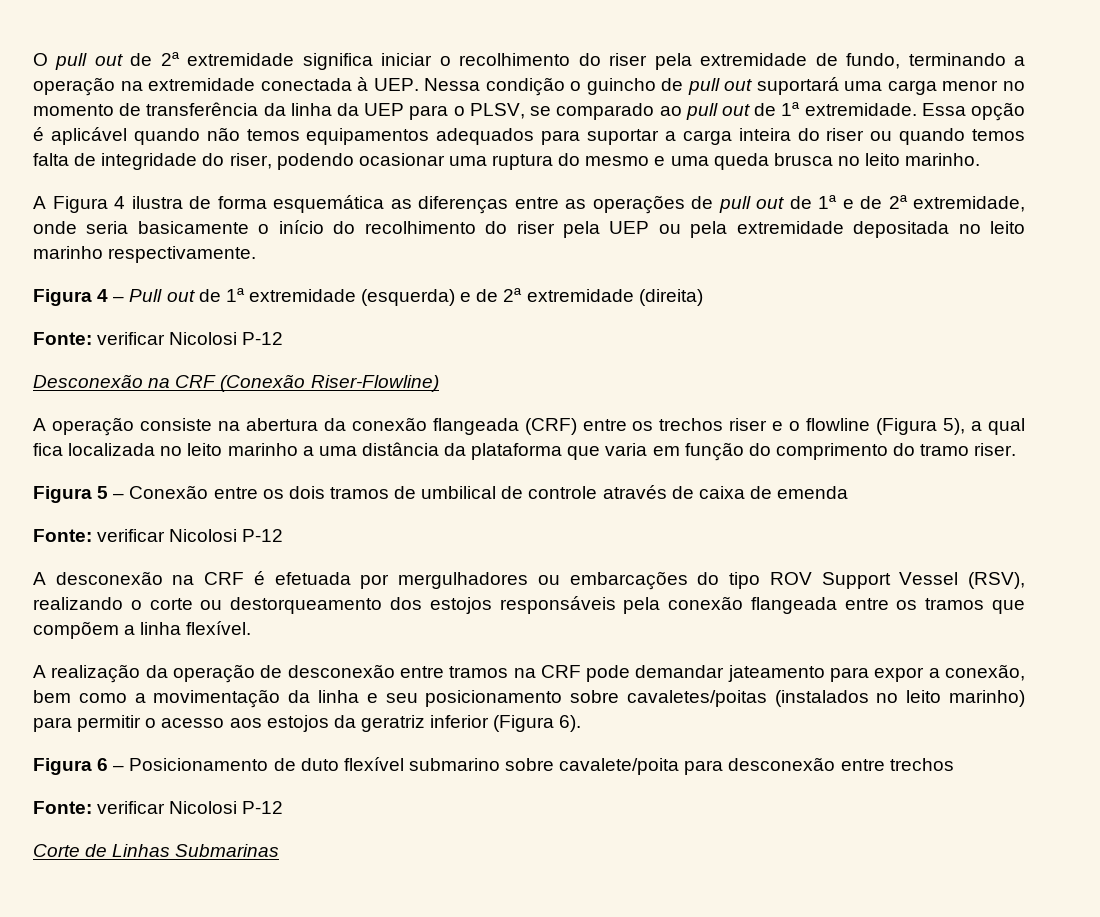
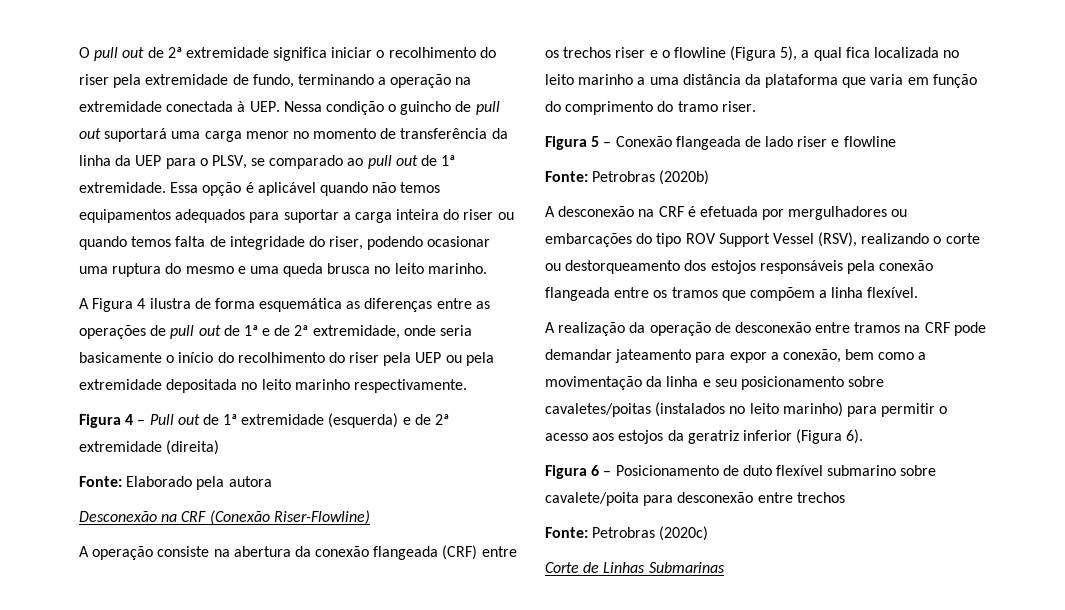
  Figura 4 – Pull out de 1ª extremidade (esquerda) e de 2ª extremidade (direita)
- Fonte: verificar Nicolosi P-12
+ Fonte: Elaborado pela autora
- Figura 5 – Conexão entre os dois tramos de umbilical de controle através de caixa de emenda
- Fonte: verificar Nicolosi P-12
+ Figura 5 – Conexão flangeada de lado riser e flowline
+ Fonte: Petrobras (2020b)
  Figura 6 – Posicionamento de duto flexível submarino sobre cavalete/poita para desconexão entre trechos
- Fonte: verificar Nicolosi P-12
+ Fonte: Petrobras (2020c)

